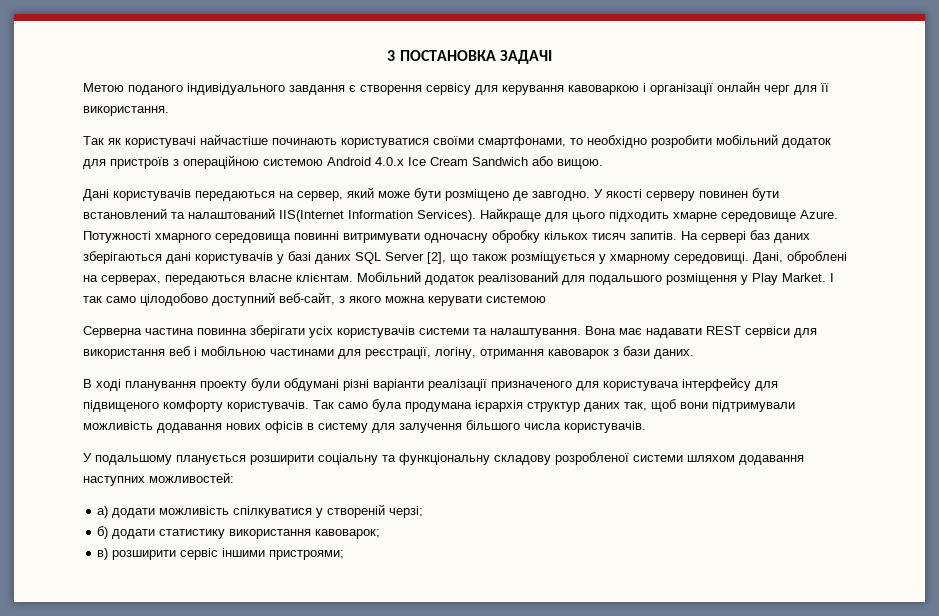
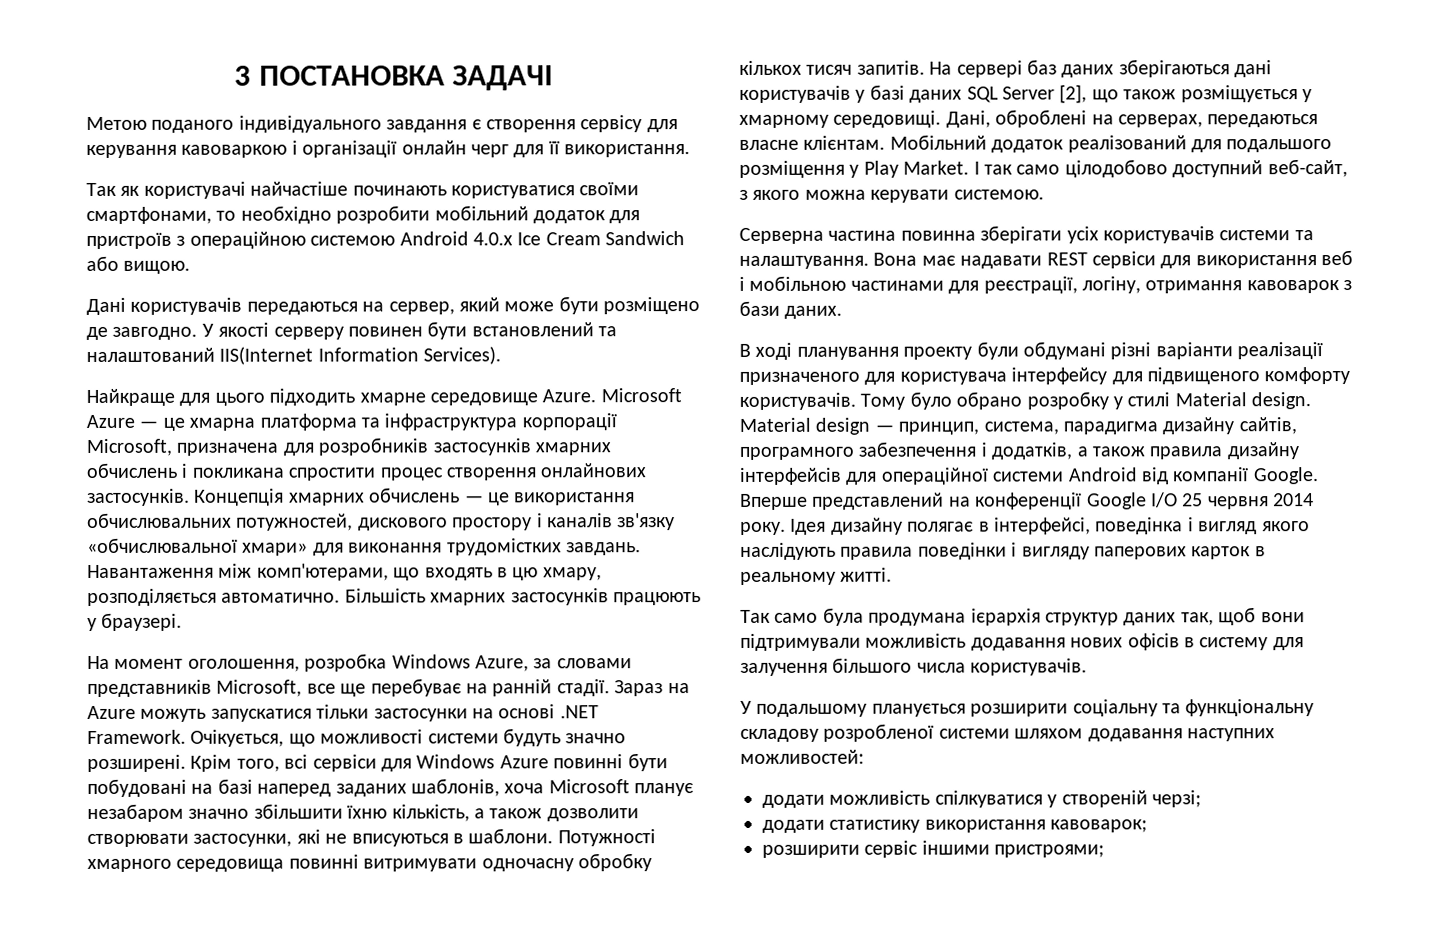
- У якості серверу повинен бути встановлений та налаштований IIS(Internet Information Services). Найкраще для цього підходить хмарне середовище Azure.
+ У якості серверу повинен бути встановлений та налаштований IIS(Internet Information Services).
+ Найкраще для цього підходить хмарне середовище Azure.
+ Microsoft Azure — це хмарна платформа та інфраструктура корпорації Microsoft, призначена для розробників застосунків хмарних обчислень і покликана спростити процес створення онлайнових застосунків. Концепція хмарних обчислень — це використання обчислювальних потужностей, дискового простору і каналів зв'язку «обчислювальної хмари» для виконання трудомістких завдань. Навантаження між комп'ютерами, що входять в цю хмару, розподіляється автоматично. Більшість хмарних застосунків працюють у браузері.
+ На момент оголошення, розробка Windows Azure, за словами представників Microsoft, все ще перебуває на ранній стадії. Зараз на Azure можуть запускатися тільки застосунки на основі .NET Framework. Очікується, що можливості системи будуть значно розширені. Крім того, всі сервіси для Windows Azure повинні бути побудовані на базі наперед заданих шаблонів, хоча Microsoft планує незабаром значно збільшити їхню кількість, а також дозволити створювати застосунки, які не вписуються в шаблони.
- І так само цілодобово доступний веб-сайт, з якого можна керувати системою
+ І так само цілодобово доступний веб-сайт, з якого можна керувати системою.
- В ході планування проекту були обдумані різні варіанти реалізації призначеного для користувача інтерфейсу для підвищеного комфорту користувачів. Так само була продумана ієрархія структур даних так, щоб вони підтримували можливість додавання нових офісів в систему для залучення більшого числа користувачів.
+ В ході планування проекту були обдумані різні варіанти реалізації призначеного для користувача інтерфейсу для підвищеного комфорту користувачів. Тому було обрано розробку у стилі Material design. Material design — принцип, система, парадигма дизайну сайтів, програмного забезпечення і додатків, а також правила дизайну інтерфейсів для операційної системи Android від компанії Google. Вперше представлений на конференції Google I/O 25 червня 2014 року. Ідея дизайну полягає в інтерфейсі, поведінка і вигляд якого наслідують правила поведінки і вигляду паперових карток в реальному житті.
+ Так само була продумана ієрархія структур даних так, щоб вони підтримували можливість додавання нових офісів в систему для залучення більшого числа користувачів.
- а) додати можливість спілкуватися у створеній черзі;
+ додати можливість спілкуватися у створеній черзі;
- б) додати статистику використання кавоварок;
+ додати статистику використання кавоварок;
- в) розширити сервіс іншими пристроями;
+ розширити сервіс іншими пристроями;

